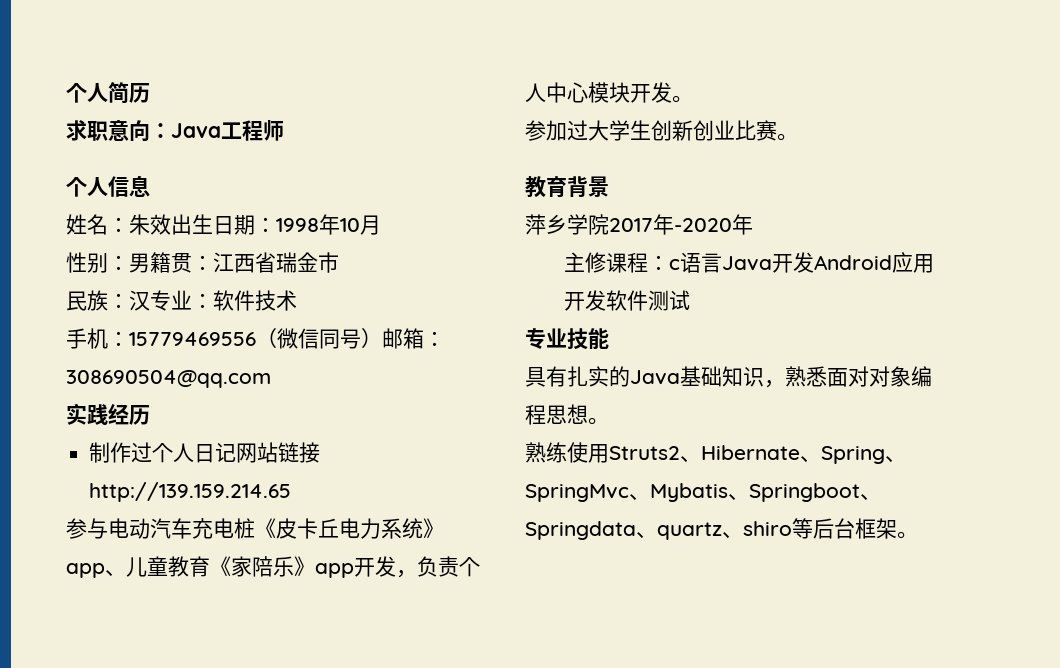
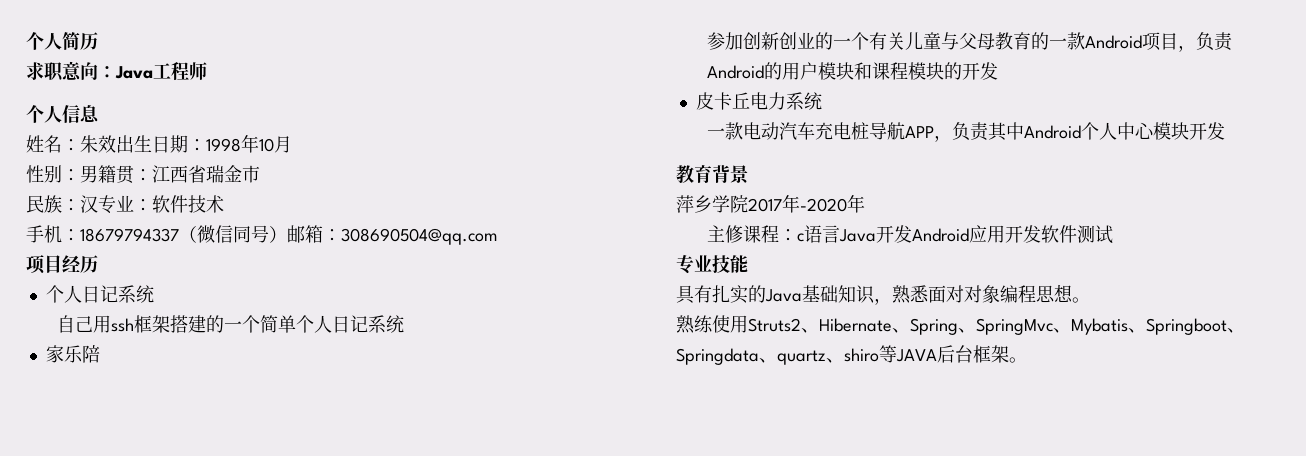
- 手机：15779469556（微信同号）邮箱：308690504@qq.com
+ 手机：18679794337（微信同号）邮箱：308690504@qq.com
- 实践经历
- 制作过个人日记网站链接http://139.159.214.65
- 参与电动汽车充电桩《皮卡丘电力系统》app、儿童教育《家陪乐》app开发，负责个人中心模块开发。
- 参加过大学生创新创业比赛。
+ 项目经历
+ 个人日记系统
+ 自己用ssh框架搭建的一个简单个人日记系统
+ 家乐陪
+ 参加创新创业的⼀个有关⼉童与⽗⺟教育的⼀款Android项⽬，负责Android的用户模块和课程模块的开发
+ ⽪卡丘电⼒系统
+ ⼀款电动汽⻋充电桩导航APP，负责其中Android个⼈中⼼模块开发
- 熟练使用Struts2、Hibernate、Spring、SpringMvc、Mybatis、Springboot、Springdata、quartz、shiro等后台框架。
+ 熟练使用Struts2、Hibernate、Spring、SpringMvc、Mybatis、Springboot、Springdata、quartz、shiro等JAVA后台框架。

